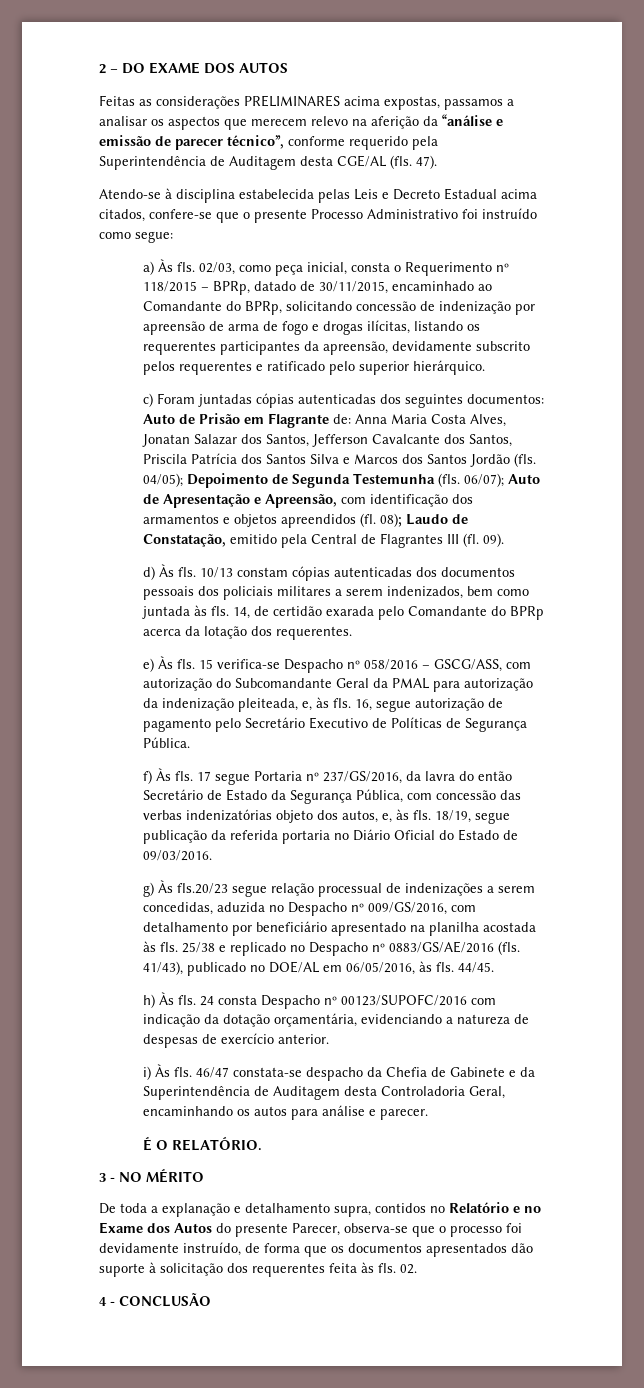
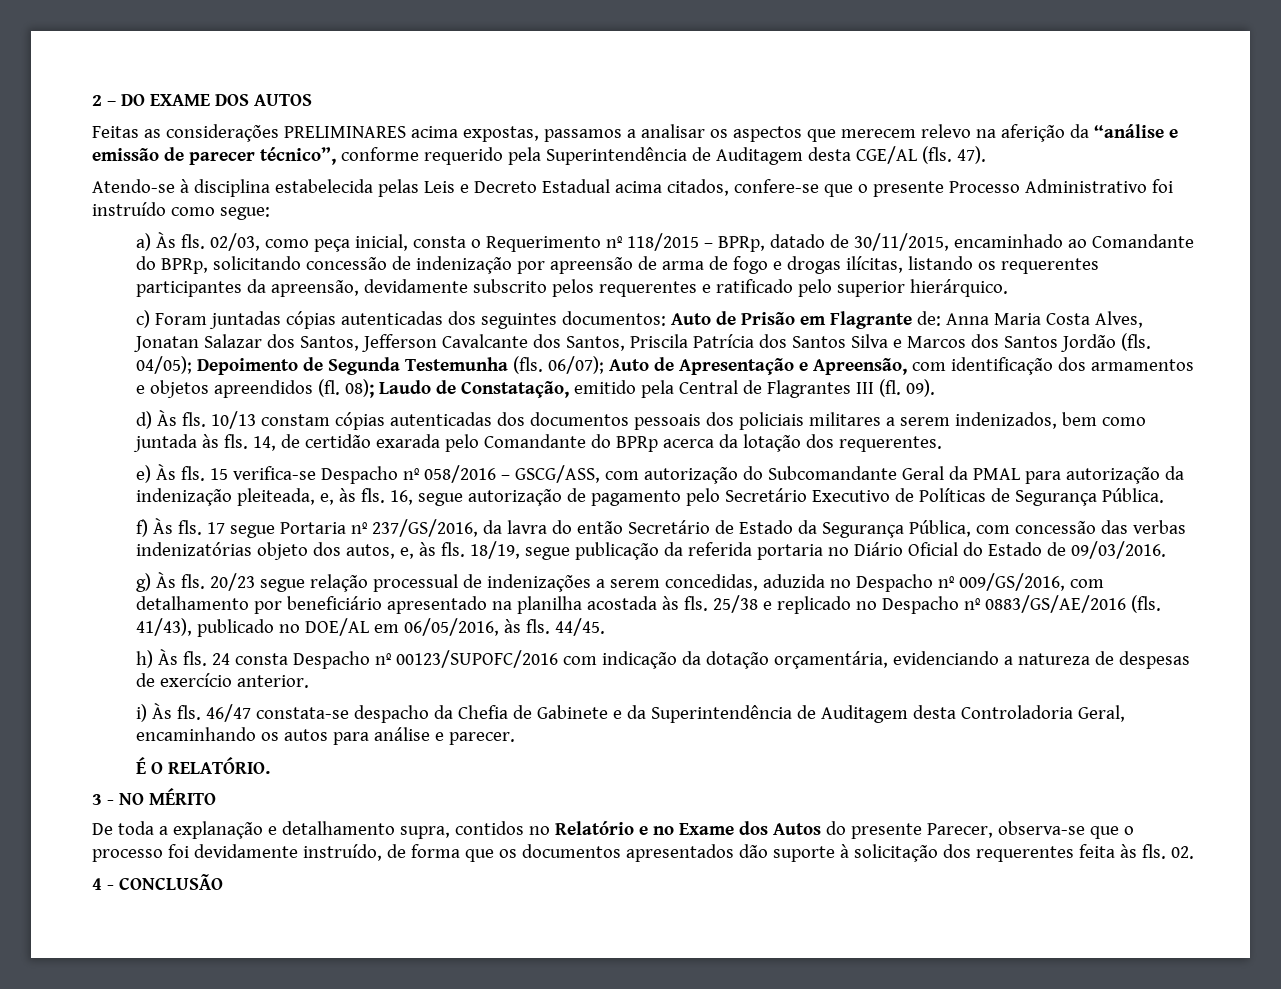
- g) Às fls.20/23 segue relação processual de indenizações a serem concedidas, aduzida no Despacho nº 009/GS/2016, com detalhamento por beneficiário apresentado na planilha acostada às fls.
+ g) Às fls. 20/23 segue relação processual de indenizações a serem concedidas, aduzida no Despacho nº 009/GS/2016, com detalhamento por beneficiário apresentado na planilha acostada às fls.

